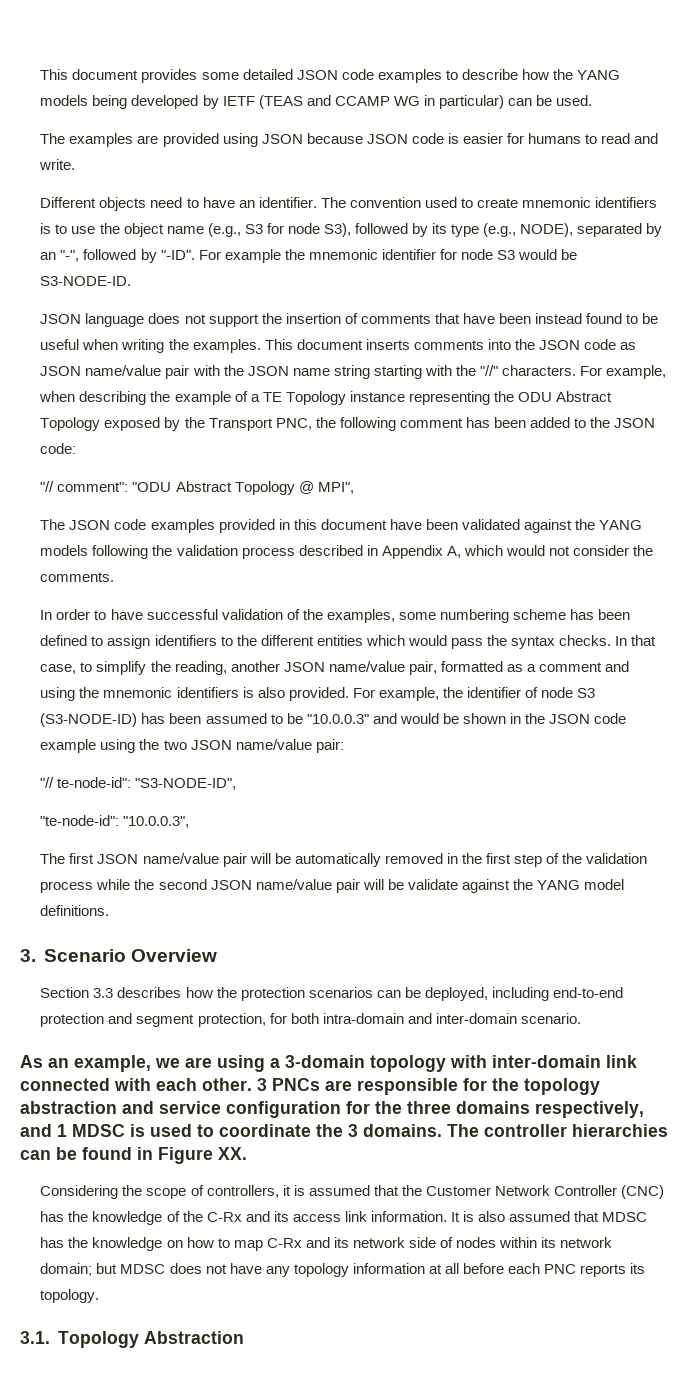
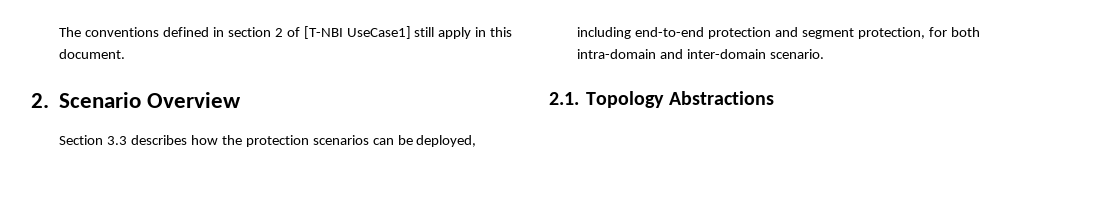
- This document provides some detailed JSON code examples to describe how the YANG models being developed by IETF (TEAS and CCAMP WG in particular) can be used.
- The examples are provided using JSON because JSON code is easier for humans to read and write.
- Different objects need to have an identifier. The convention used to create mnemonic identifiers is to use the object name (e.g., S3 for node S3), followed by its type (e.g., NODE), separated by an "-", followed by "-ID". For example the mnemonic identifier for node S3 would be S3-NODE-ID.
- JSON language does not support the insertion of comments that have been instead found to be useful when writing the examples. This document inserts comments into the JSON code as JSON name/value pair with the JSON name string starting with the "//" characters. For example, when describing the example of a TE Topology instance representing the ODU Abstract Topology exposed by the Transport PNC, the following comment has been added to the JSON code:
- "// comment": "ODU Abstract Topology @ MPI",
- The JSON code examples provided in this document have been validated against the YANG models following the validation process described in Appendix A, which would not consider the comments.
- In order to have successful validation of the examples, some numbering scheme has been defined to assign identifiers to the different entities which would pass the syntax checks. In that case, to simplify the reading, another JSON name/value pair, formatted as a comment and using the mnemonic identifiers is also provided. For example, the identifier of node S3 (S3-NODE-ID) has been assumed to be "10.0.0.3" and would be shown in the JSON code example using the two JSON name/value pair:
- "// te-node-id": "S3-NODE-ID",
- "te-node-id": "10.0.0.3",
- The first JSON name/value pair will be automatically removed in the first step of the validation process while the second JSON name/value pair will be validate against the YANG model definitions.
- 3. Scenario Overview
+ The conventions defined in section 2 of [T-NBI UseCase1] still apply in this document.
+ 2. Scenario Overview
- As an example, we are using a 3-domain topology with inter-domain link connected with each other. 3 PNCs are responsible for the topology abstraction and service configuration for the three domains respectively, and 1 MDSC is used to coordinate the 3 domains. The controller hierarchies can be found in Figure XX.
- Considering the scope of controllers, it is assumed that the Customer Network Controller (CNC) has the knowledge of the C-Rx and its access link information. It is also assumed that MDSC has the knowledge on how to map C-Rx and its network side of nodes within its network domain; but MDSC does not have any topology information at all before each PNC reports its topology.
- 3.1. Topology Abstraction
+ 2.1. Topology Abstractions

